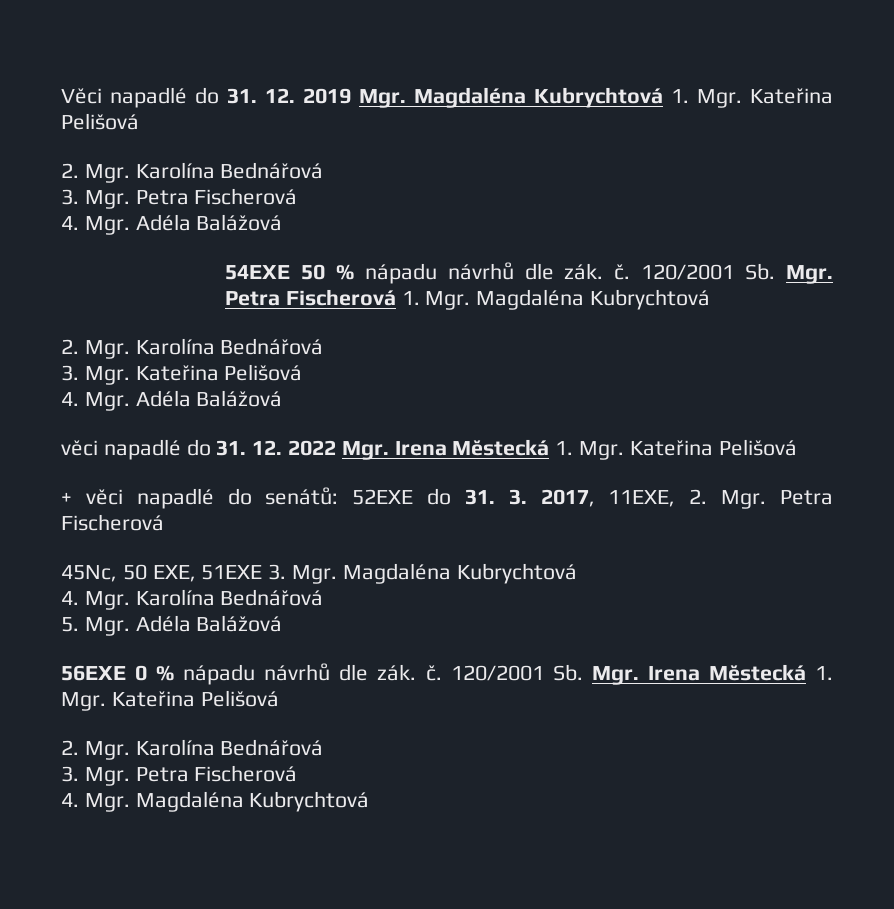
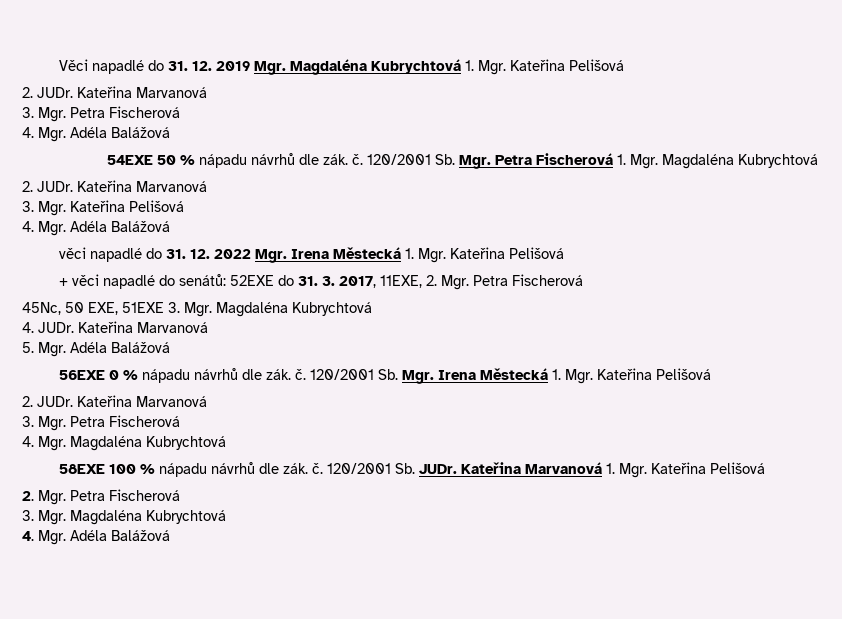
  Věci napadlé do 31. 12. 2019 Mgr. Magdaléna Kubrychtová 1. Mgr. Kateřina Pelišová
- 2. Mgr. Karolína Bednářová
+ 2. JUDr. Kateřina Marvanová
  120/2001 Sb. Mgr. Petra Fischerová 1. Mgr. Magdaléna Kubrychtová
- 2. Mgr. Karolína Bednářová
+ 2. JUDr. Kateřina Marvanová
- 4. Mgr. Karolína Bednářová
+ 4. JUDr. Kateřina Marvanová
  120/2001 Sb. Mgr. Irena Městecká 1. Mgr. Kateřina Pelišová
- 2. Mgr. Karolína Bednářová
+ 2. JUDr. Kateřina Marvanová
+ 58EXE 100 % nápadu návrhů dle zák. č. 120/2001 Sb. JUDr. Kateřina Marvanová 1. Mgr. Kateřina Pelišová
+ 2. Mgr. Petra Fischerová
+ 3. Mgr. Magdaléna Kubrychtová
+ 4. Mgr. Adéla Balážová

